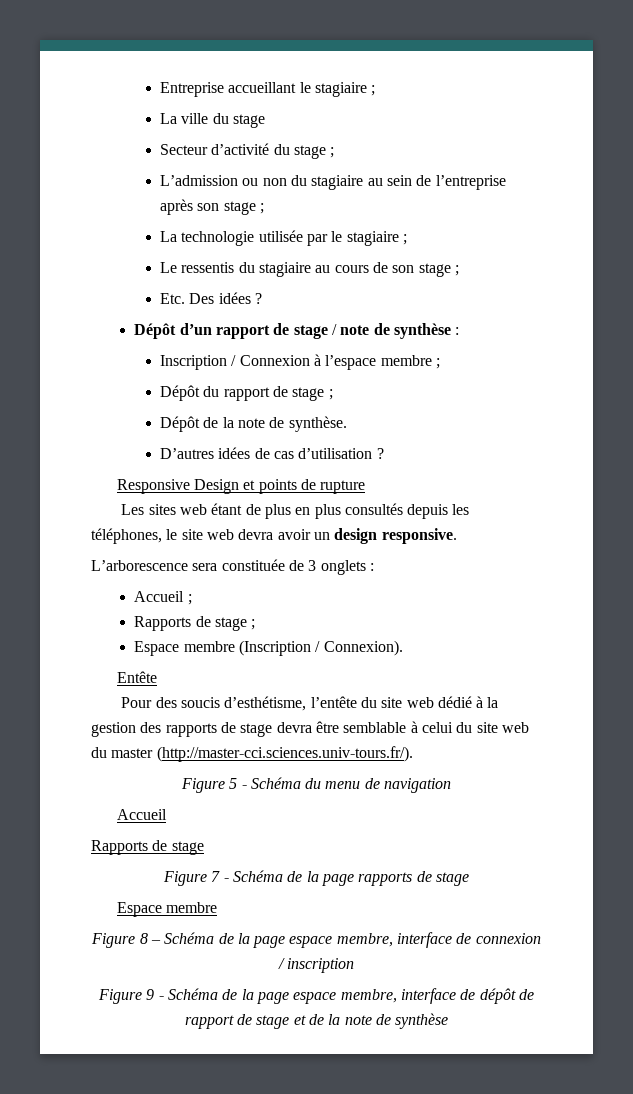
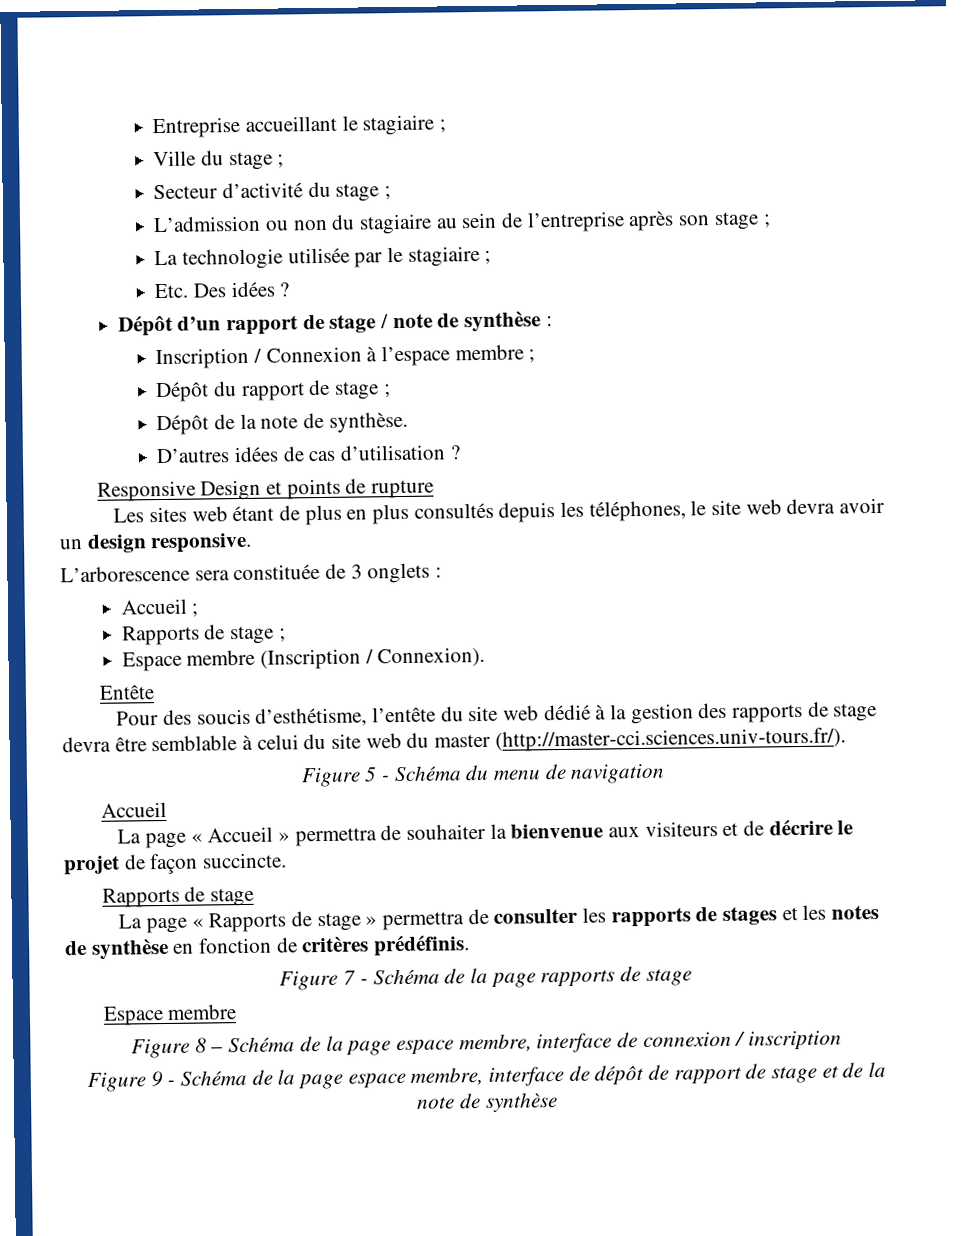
- La ville du stage
+ Ville du stage ;
- Le ressentis du stagiaire au cours de son stage ;
  Figure 5 - Schéma du menu de navigation
  Accueil
+ La page « Accueil » permettra de souhaiter la bienvenue aux visiteurs et de décrire le projet de façon succincte.
  Rapports de stage
+ La page « Rapports de stage » permettra de consulter les rapports de stages et les notes de synthèse en fonction de critères prédéfinis.

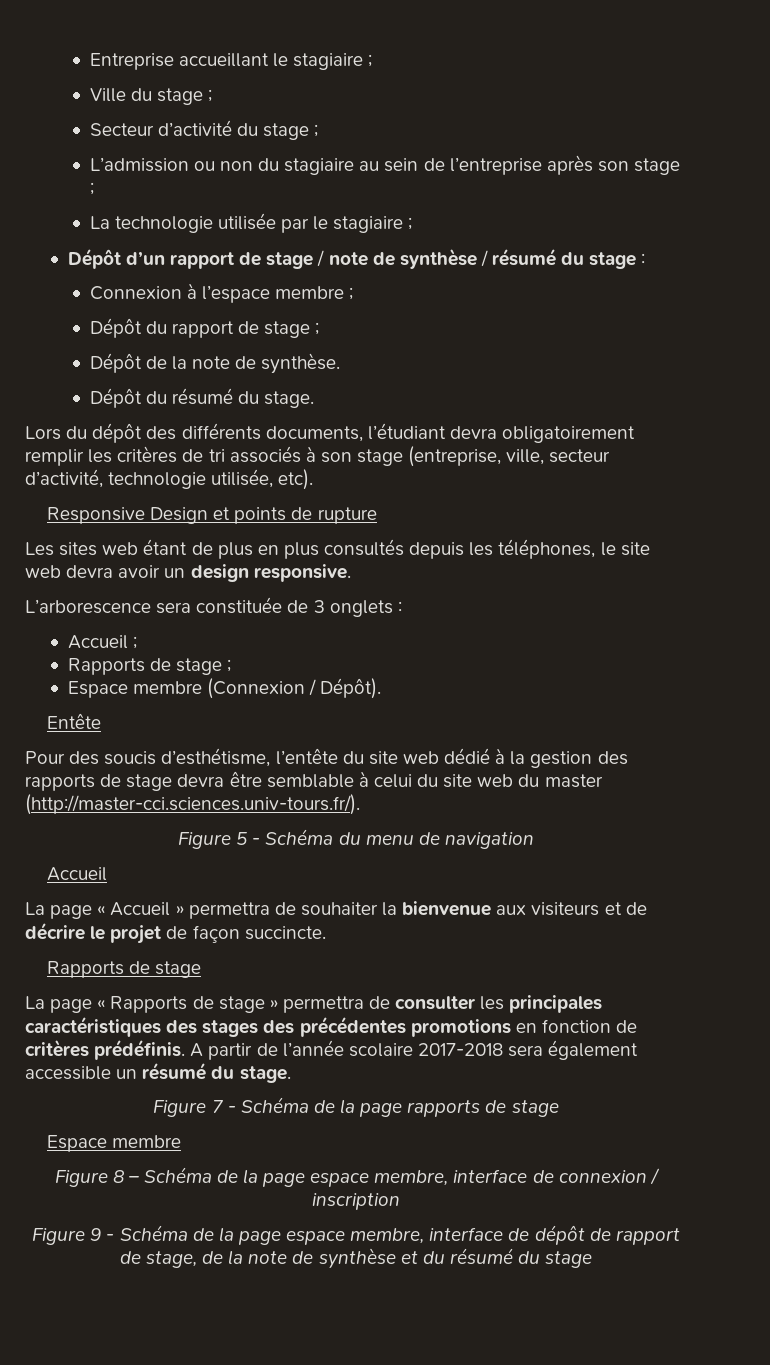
- Etc. Des idées ?
- Dépôt d’un rapport de stage / note de synthèse :
- Inscription / Connexion à l’espace membre ;
+ Dépôt d’un rapport de stage / note de synthèse / résumé du stage :
+ Connexion à l’espace membre ;
- D’autres idées de cas d’utilisation ?
+ Dépôt du résumé du stage.
+ Lors du dépôt des différents documents, l’étudiant devra obligatoirement remplir les critères de tri associés à son stage (entreprise, ville, secteur d’activité, technologie utilisée, etc).
- Espace membre (Inscription / Connexion).
+ Espace membre (Connexion / Dépôt).
- La page « Rapports de stage » permettra de consulter les rapports de stages et les notes de synthèse en fonction de critères prédéfinis.
+ La page « Rapports de stage » permettra de consulter les principales caractéristiques des stages des précédentes promotions en fonction de critères prédéfinis. A partir de l’année scolaire 2017-2018 sera également accessible un résumé du stage.
- Figure 9 - Schéma de la page espace membre, interface de dépôt de rapport de stage et de la note de synthèse
+ Figure 9 - Schéma de la page espace membre, interface de dépôt de rapport de stage, de la note de synthèse et du résumé du stage

